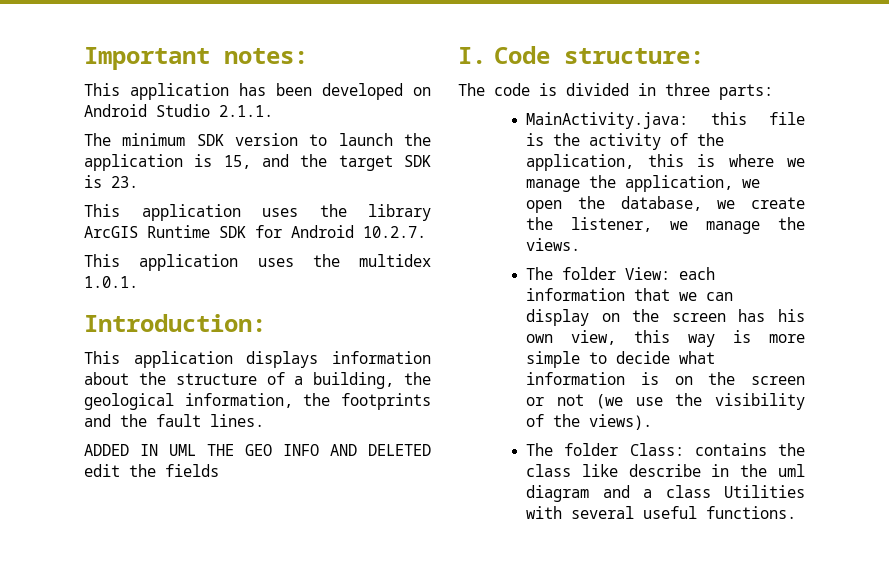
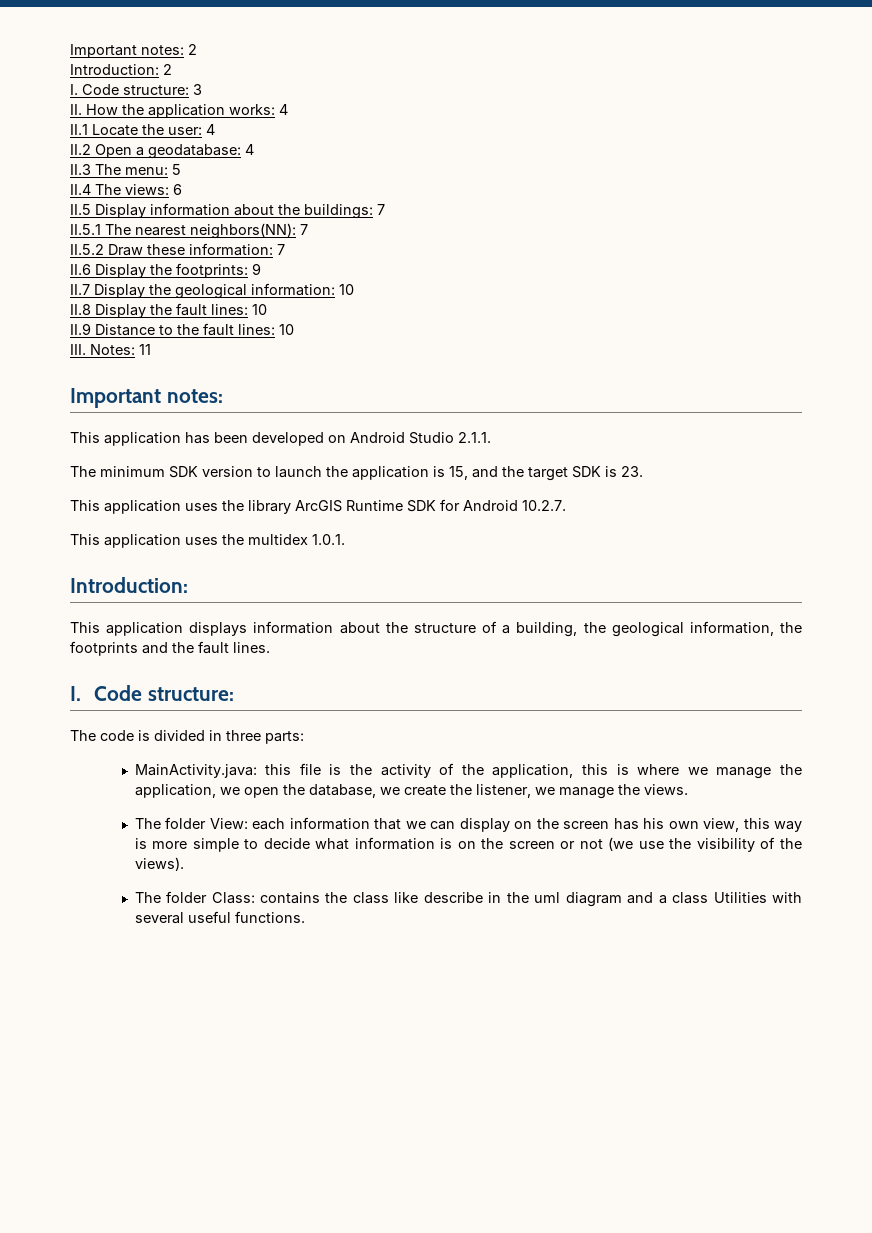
+ Important notes: 2
+ Introduction: 2
+ I. Code structure: 3
+ II. How the application works: 4
+ II.1 Locate the user: 4
+ II.2 Open a geodatabase: 4
+ II.3 The menu: 5
+ II.4 The views: 6
+ II.5 Display information about the buildings: 7
+ II.5.1 The nearest neighbors(NN): 7
+ II.5.2 Draw these information: 7
+ II.6 Display the footprints: 9
+ II.7 Display the geological information: 10
+ II.8 Display the fault lines: 10
+ II.9 Distance to the fault lines: 10
+ III. Notes: 11
- ADDED IN UML THE GEO INFO AND DELETED edit the fields

